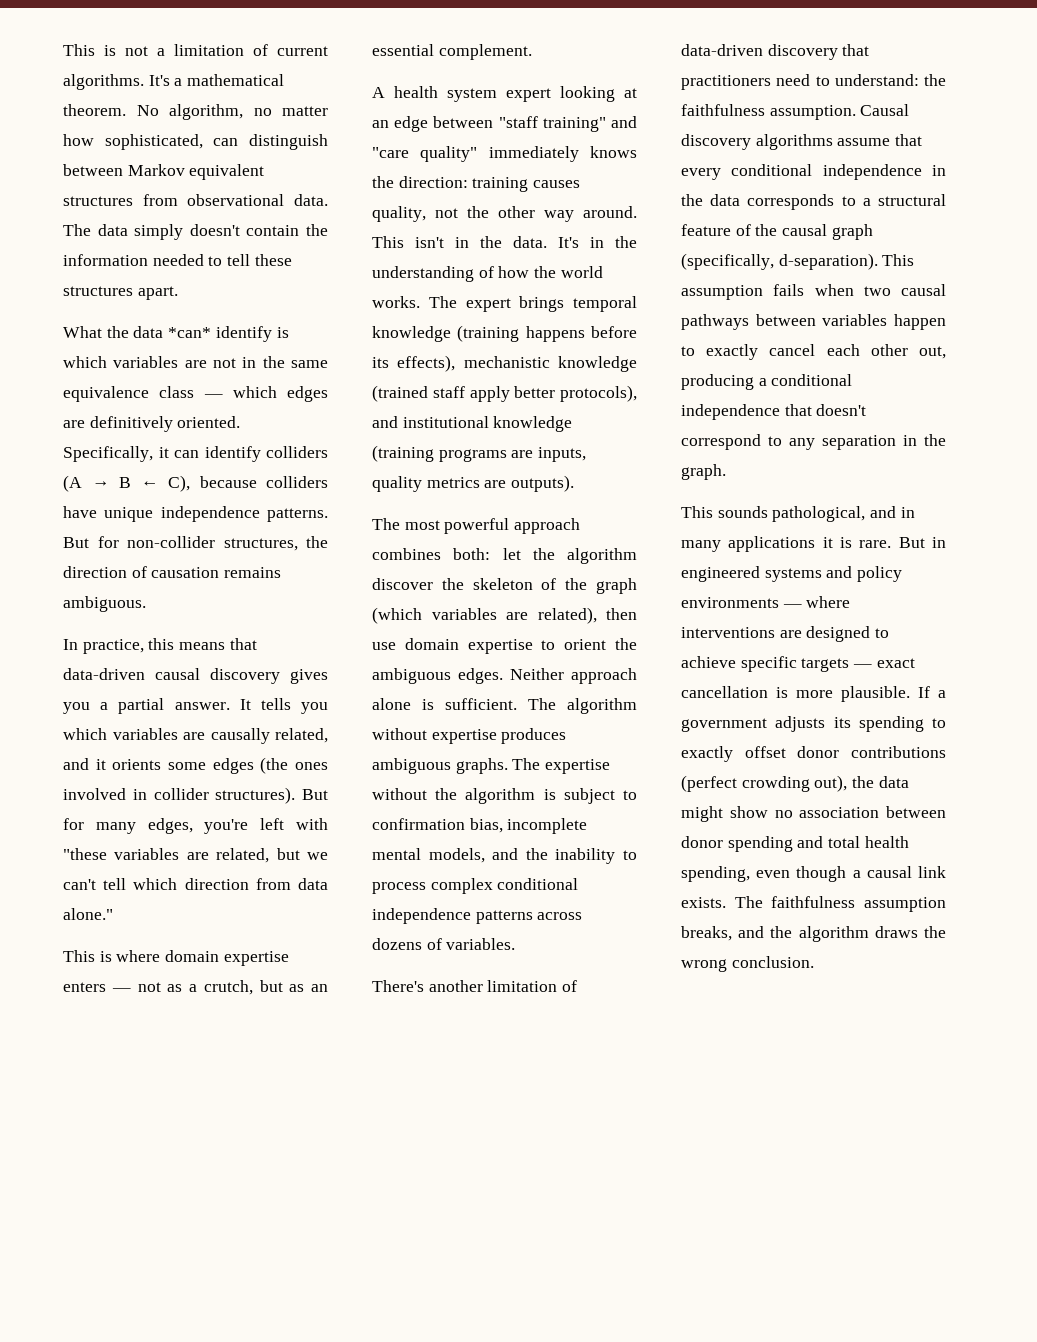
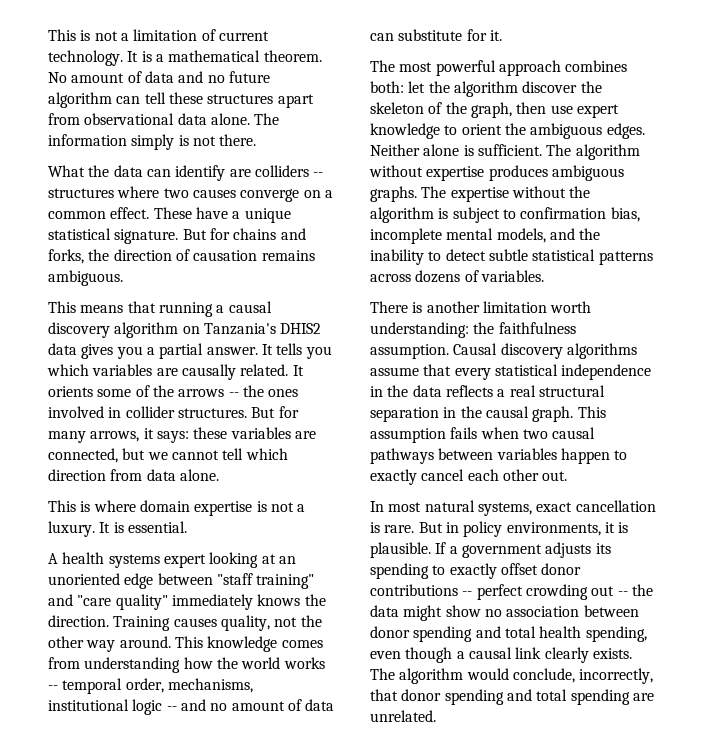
- This is not a limitation of current algorithms. It's a mathematical theorem.
+ This is not a limitation of current technology. It is a mathematical theorem.
- No algorithm, no matter how sophisticated, can distinguish between Markov equivalent structures from observational data. The data simply doesn't contain the information needed to tell these structures apart.
- What the data *can* identify is which variables are not in the same equivalence class — which edges are definitively oriented. Specifically, it can identify colliders (A → B ← C), because colliders have unique independence patterns. But for non-collider structures, the direction of causation remains ambiguous.
+ No amount of data and no future algorithm can tell these structures apart from observational data alone. The information simply is not there.
+ What the data can identify are colliders -- structures where two causes converge on a common effect. These have a unique statistical signature. But for chains and forks, the direction of causation remains ambiguous.
- In practice, this means that data-driven causal discovery gives you a partial answer.
+ This means that running a causal discovery algorithm on Tanzania's DHIS2 data gives you a partial answer.
- It tells you which variables are causally related, and it orients some edges (the ones involved in collider structures).
+ It tells you which variables are causally related. It orients some of the arrows -- the ones involved in collider structures.
- But for many edges, you're left with "these variables are related, but we can't tell which direction from data alone."
+ But for many arrows, it says: these variables are connected, but we cannot tell which direction from data alone.
- This is where domain expertise enters — not as a crutch, but as an essential complement.
+ This is where domain expertise is not a luxury. It is essential.
- A health system expert looking at an edge between "staff training" and "care quality" immediately knows the direction: training causes quality, not the other way around.
+ A health systems expert looking at an unoriented edge between "staff training" and "care quality" immediately knows the direction. Training causes quality, not the other way around.
- This isn't in the data. It's in the understanding of how the world works. The expert brings temporal knowledge (training happens before its effects), mechanistic knowledge (trained staff apply better protocols), and institutional knowledge (training programs are inputs, quality metrics are outputs).
+ This knowledge comes from understanding how the world works -- temporal order, mechanisms, institutional logic -- and no amount of data can substitute for it.
- The most powerful approach combines both: let the algorithm discover the skeleton of the graph (which variables are related), then use domain expertise to orient the ambiguous edges.
+ The most powerful approach combines both: let the algorithm discover the skeleton of the graph, then use expert knowledge to orient the ambiguous edges.
- Neither approach alone is sufficient.
+ Neither alone is sufficient.
- The expertise without the algorithm is subject to confirmation bias, incomplete mental models, and the inability to process complex conditional independence patterns across dozens of variables.
+ The expertise without the algorithm is subject to confirmation bias, incomplete mental models, and the inability to detect subtle statistical patterns across dozens of variables.
- There's another limitation of data-driven discovery that practitioners need to understand: the faithfulness assumption.
+ There is another limitation worth understanding: the faithfulness assumption.
- Causal discovery algorithms assume that every conditional independence in the data corresponds to a structural feature of the causal graph (specifically, d-separation).
+ Causal discovery algorithms assume that every statistical independence in the data reflects a real structural separation in the causal graph.
- This assumption fails when two causal pathways between variables happen to exactly cancel each other out, producing a conditional independence that doesn't correspond to any separation in the graph.
- This sounds pathological, and in many applications it is rare. But in engineered systems and policy environments — where interventions are designed to achieve specific targets — exact cancellation is more plausible.
+ This assumption fails when two causal pathways between variables happen to exactly cancel each other out.
+ In most natural systems, exact cancellation is rare. But in policy environments, it is plausible.
- If a government adjusts its spending to exactly offset donor contributions (perfect crowding out), the data might show no association between donor spending and total health spending, even though a causal link exists.
+ If a government adjusts its spending to exactly offset donor contributions -- perfect crowding out -- the data might show no association between donor spending and total health spending, even though a causal link clearly exists.
- The faithfulness assumption breaks, and the algorithm draws the wrong conclusion.
+ The algorithm would conclude, incorrectly, that donor spending and total spending are unrelated.

